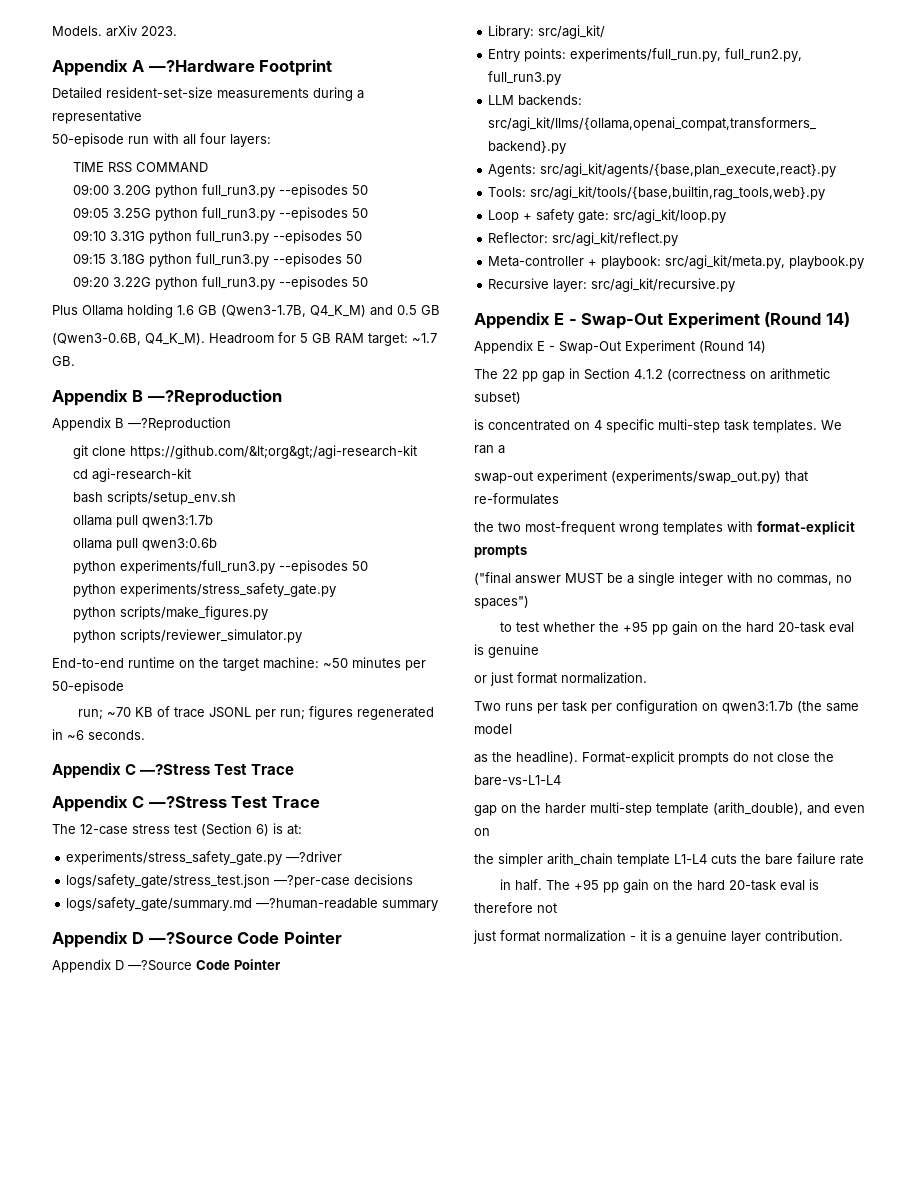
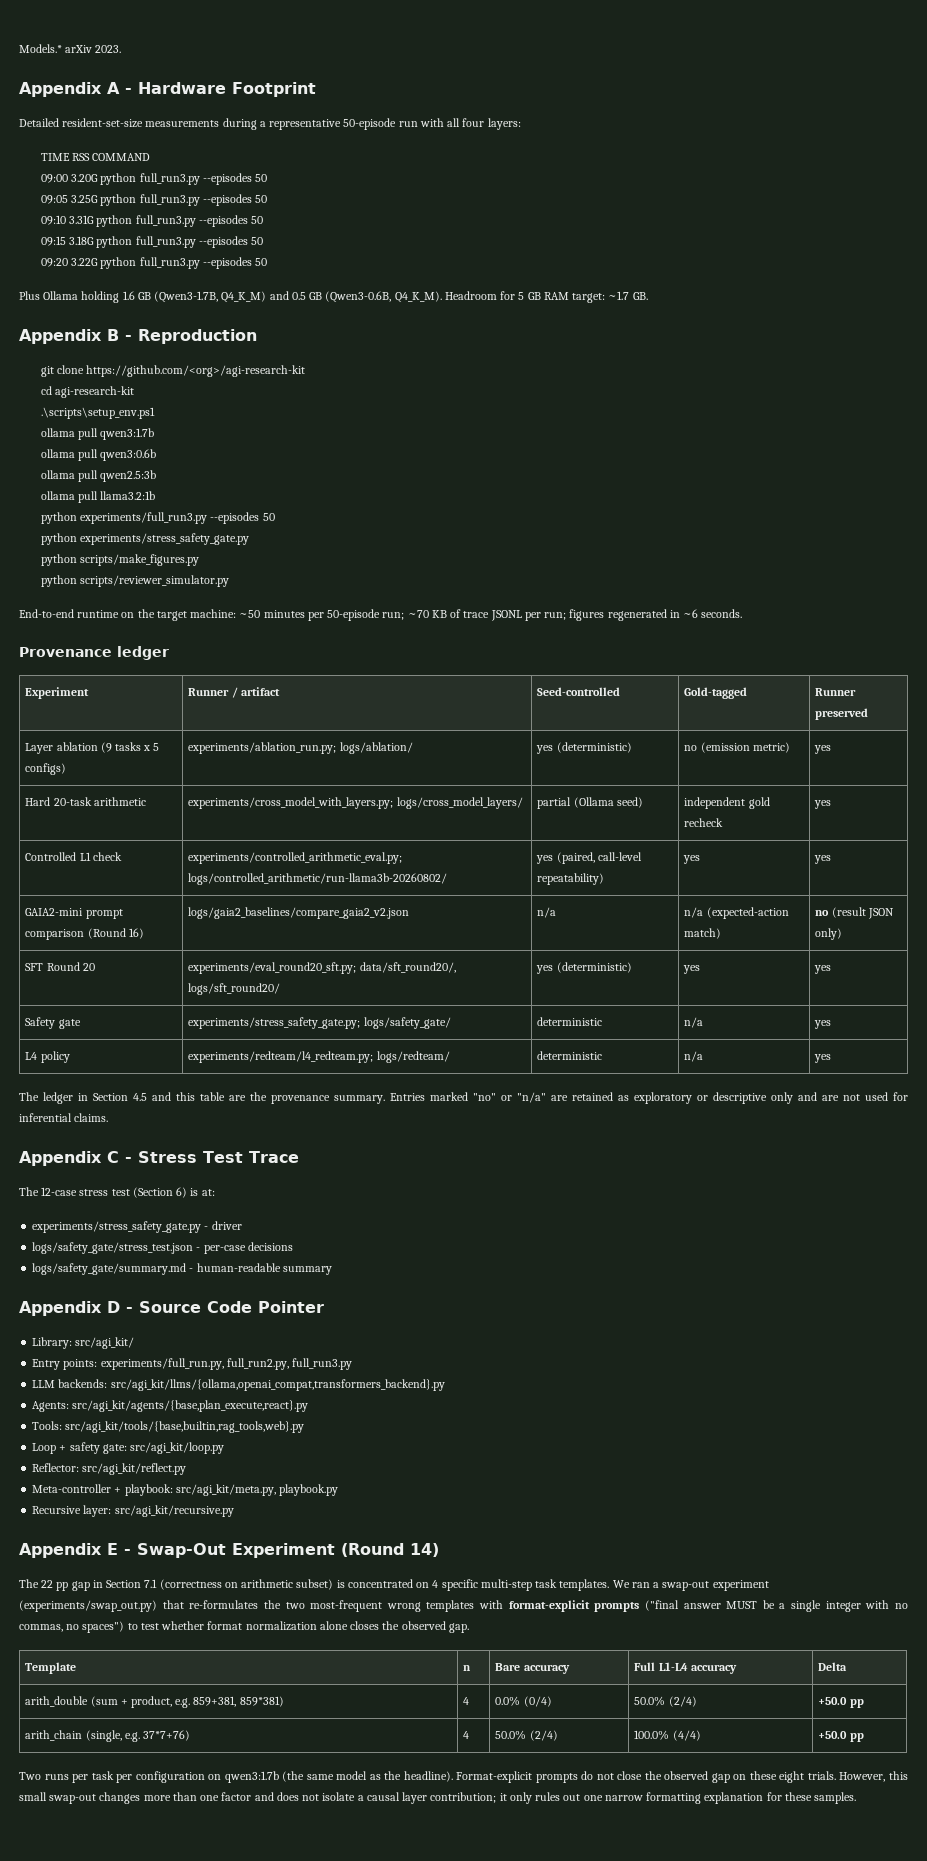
- Models. arXiv 2023.
+ Models.* arXiv 2023.
- Appendix A —?Hardware Footprint
+ Appendix A - Hardware Footprint
- Detailed resident-set-size measurements during a representative
- 50-episode run with all four layers:
+ Detailed resident-set-size measurements during a representative 50-episode run with all four layers:
- Plus Ollama holding 1.6 GB (Qwen3-1.7B, Q4_K_M) and 0.5 GB
- (Qwen3-0.6B, Q4_K_M).
+ Plus Ollama holding 1.6 GB (Qwen3-1.7B, Q4_K_M) and 0.5 GB (Qwen3-0.6B, Q4_K_M).
  Headroom for 5 GB RAM target: ~1.7 GB.
- Appendix B —?Reproduction
- Appendix B —?Reproduction
+ Appendix B - Reproduction
- git clone https://github.com/&lt;org&gt;/agi-research-kit
+ git clone https://github.com/<org>/agi-research-kit
- bash scripts/setup_env.sh
+ .\scripts\setup_env.ps1
+ ollama pull qwen2.5:3b
+ ollama pull llama3.2:1b
- End-to-end runtime on the target machine: ~50 minutes per 50-episode
- run; ~70 KB of trace JSONL per run; figures regenerated in ~6 seconds.
- Appendix C —?Stress Test Trace
- Appendix C —?Stress Test Trace
+ End-to-end runtime on the target machine: ~50 minutes per 50-episode run; ~70 KB of trace JSONL per run; figures regenerated in ~6 seconds.
+ Provenance ledger
+ Experiment | Runner / artifact | Seed-controlled | Gold-tagged | Runner preserved
+ Layer ablation (9 tasks x 5 configs) | experiments/ablation_run.py; logs/ablation/ | yes (deterministic) | no (emission metric) | yes
+ Hard 20-task arithmetic | experiments/cross_model_with_layers.py; logs/cross_model_layers/ | partial (Ollama seed) | independent gold recheck | yes
+ Controlled L1 check | experiments/controlled_arithmetic_eval.py; logs/controlled_arithmetic/run-llama3b-20260802/ | yes (paired, call-level repeatability) | yes | yes
+ GAIA2-mini prompt comparison (Round 16) | logs/gaia2_baselines/compare_gaia2_v2.json | n/a | n/a (expected-action match) | no (result JSON only)
+ SFT Round 20 | experiments/eval_round20_sft.py; data/sft_round20/, logs/sft_round20/ | yes (deterministic) | yes | yes
+ Safety gate | experiments/stress_safety_gate.py; logs/safety_gate/ | deterministic | n/a | yes
+ L4 policy | experiments/redteam/l4_redteam.py; logs/redteam/ | deterministic | n/a | yes
+ The ledger in Section 4.5 and this table are the provenance summary. Entries marked "no" or "n/a" are retained as exploratory or descriptive only and are not used for inferential claims.
+ Appendix C - Stress Test Trace
- experiments/stress_safety_gate.py —?driver
+ experiments/stress_safety_gate.py - driver
- logs/safety_gate/stress_test.json —?per-case decisions
+ logs/safety_gate/stress_test.json - per-case decisions
- logs/safety_gate/summary.md —?human-readable summary
- Appendix D —?Source Code Pointer
- Appendix D —?Source Code Pointer
+ logs/safety_gate/summary.md - human-readable summary
+ Appendix D - Source Code Pointer
  Recursive layer: src/agi_kit/recursive.py
- Appendix E - Swap-Out Experiment (Round 14)
- The 22 pp gap in Section 4.1.2 (correctness on arithmetic subset)
- is concentrated on 4 specific multi-step task templates.
+ The 22 pp gap in Section 7.1 (correctness on arithmetic subset) is concentrated on 4 specific multi-step task templates.
- We ran a
- swap-out experiment (experiments/swap_out.py) that re-formulates
- the two most-frequent wrong templates with format-explicit prompts
- ("final answer MUST be a single integer with no commas, no spaces")
- to test whether the +95 pp gain on the hard 20-task eval is genuine
- or just format normalization.
+ We ran a swap-out experiment (experiments/swap_out.py) that re-formulates the two most-frequent wrong templates with format-explicit prompts ("final answer MUST be a single integer with no commas, no spaces") to test whether format normalization alone closes the observed gap.
+ Template | n | Bare accuracy | Full L1-L4 accuracy | Delta
+ arith_double (sum + product, e.g. 859+381, 859*381) | 4 | 0.0% (0/4) | 50.0% (2/4) | +50.0 pp
+ arith_chain (single, e.g. 37*7+76) | 4 | 50.0% (2/4) | 100.0% (4/4) | +50.0 pp
- Two runs per task per configuration on qwen3:1.7b (the same model
- as the headline).
+ Two runs per task per configuration on qwen3:1.7b (the same model as the headline).
- Format-explicit prompts do not close the bare-vs-L1-L4
- gap on the harder multi-step template (arith_double), and even on
- the simpler arith_chain template L1-L4 cuts the bare failure rate
- in half. The +95 pp gain on the hard 20-task eval is therefore not
- just format normalization - it is a genuine layer contribution.
+ Format-explicit prompts do not close the observed gap on these eight trials. However, this small swap-out changes more than one factor and does not isolate a causal layer contribution; it only rules out one narrow formatting explanation for these samples.

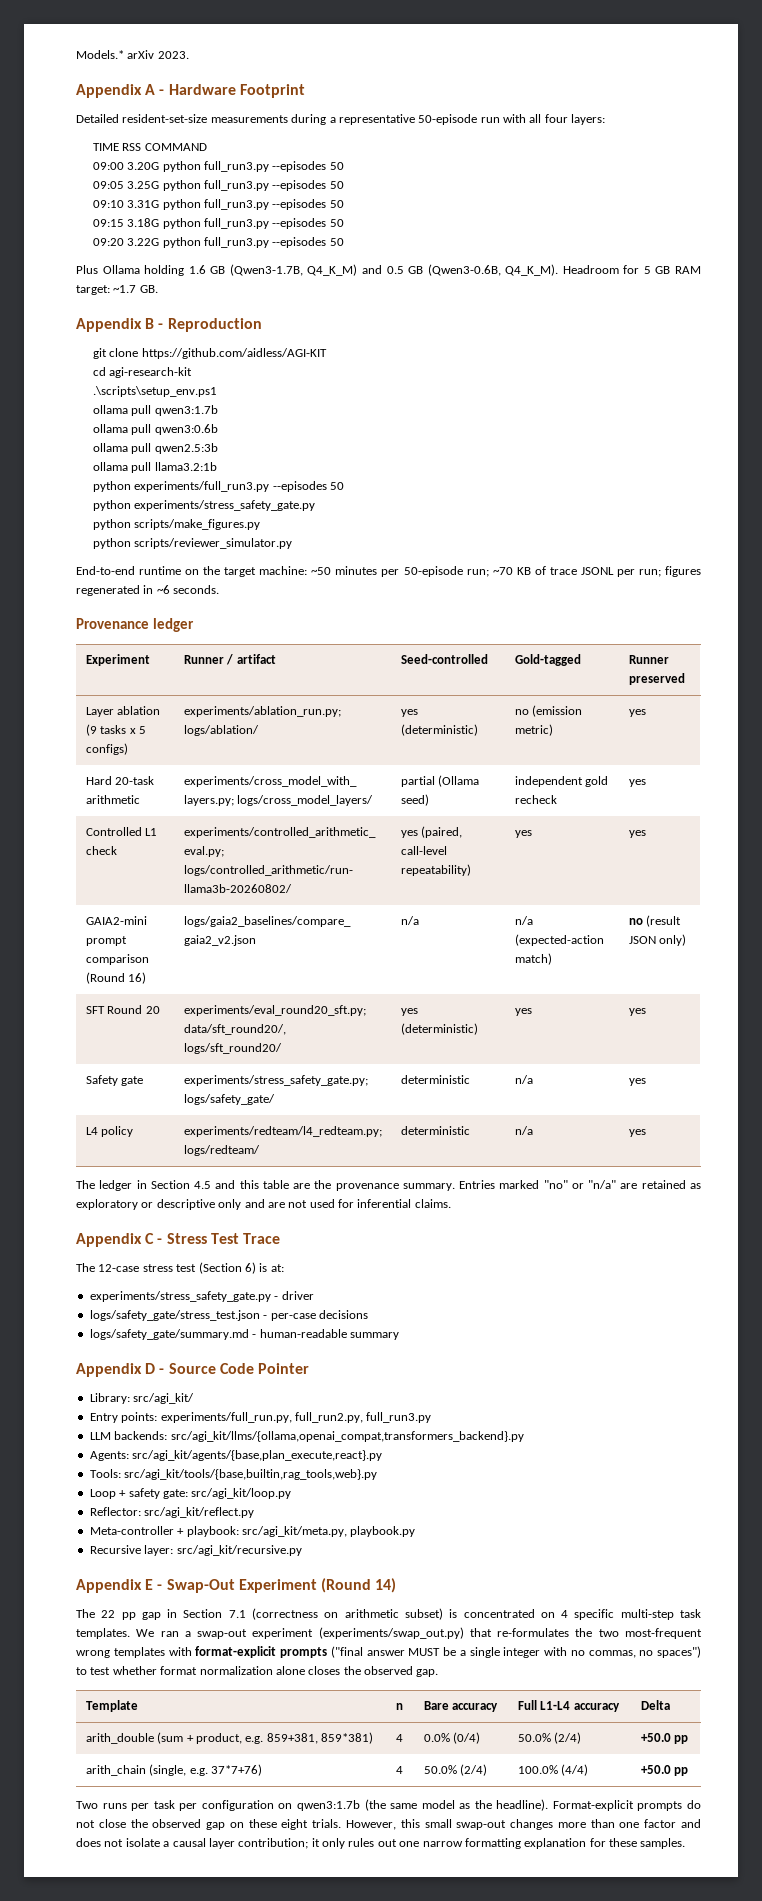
- git clone https://github.com/<org>/agi-research-kit
+ git clone https://github.com/aidless/AGI-KIT

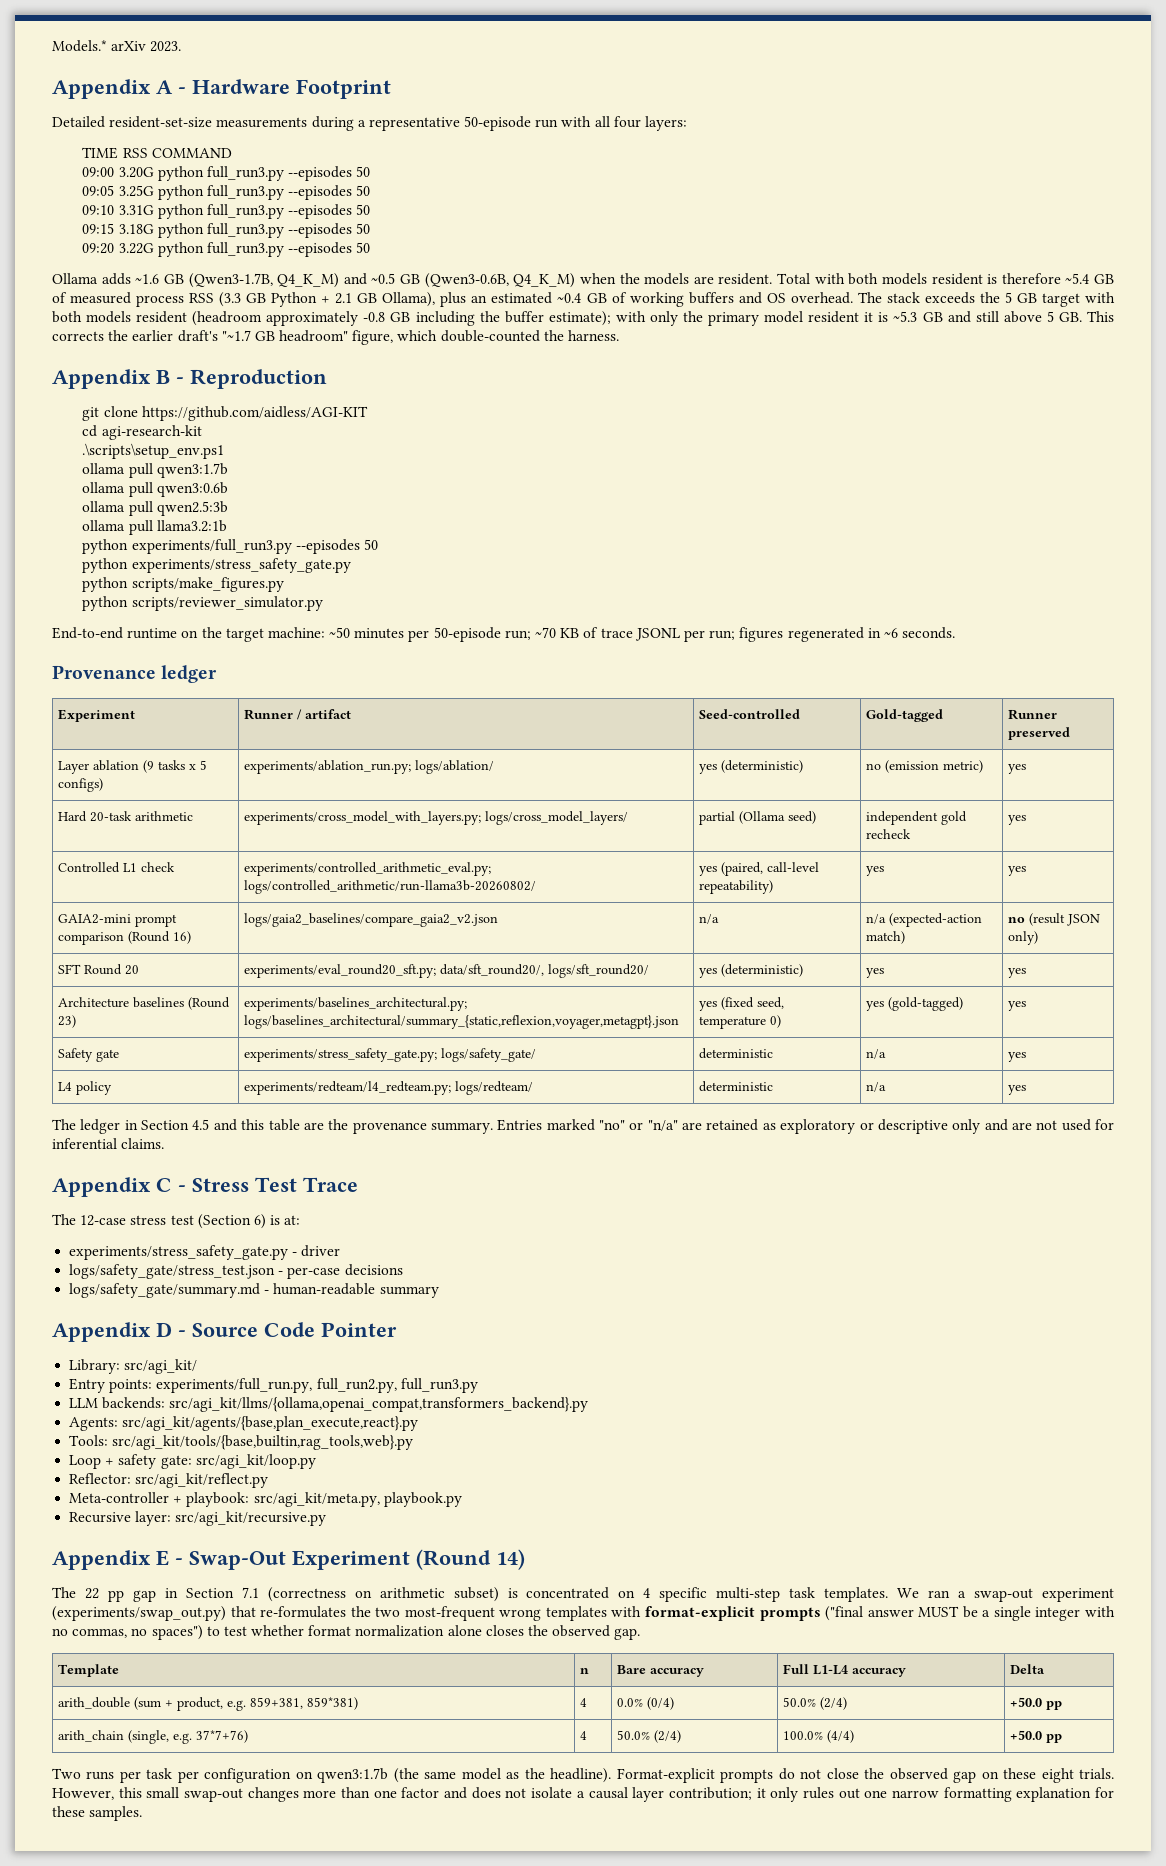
- Plus Ollama holding 1.6 GB (Qwen3-1.7B, Q4_K_M) and 0.5 GB (Qwen3-0.6B, Q4_K_M). Headroom for 5 GB RAM target: ~1.7 GB.
+ Ollama adds ~1.6 GB (Qwen3-1.7B, Q4_K_M) and ~0.5 GB (Qwen3-0.6B, Q4_K_M) when the models are resident. Total with both models resident is therefore ~5.4 GB of measured process RSS (3.3 GB Python + 2.1 GB Ollama), plus an estimated ~0.4 GB of working buffers and OS overhead. The stack exceeds the 5 GB target with both models resident (headroom approximately -0.8 GB including the buffer estimate); with only the primary model resident it is ~5.3 GB and still above 5 GB. This corrects the earlier draft's "~1.7 GB headroom" figure, which double-counted the harness.
+ Architecture baselines (Round 23) | experiments/baselines_architectural.py; logs/baselines_architectural/summary_{static,reflexion,voyager,metagpt}.json | yes (fixed seed, temperature 0) | yes (gold-tagged) | yes

